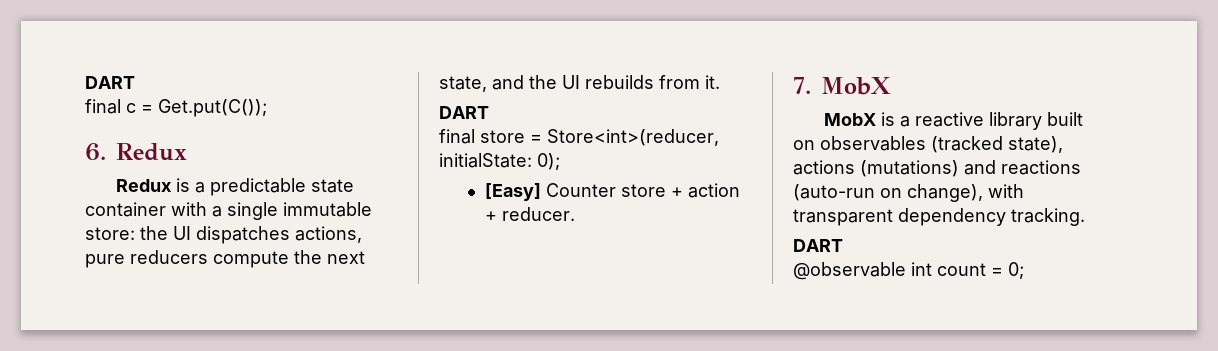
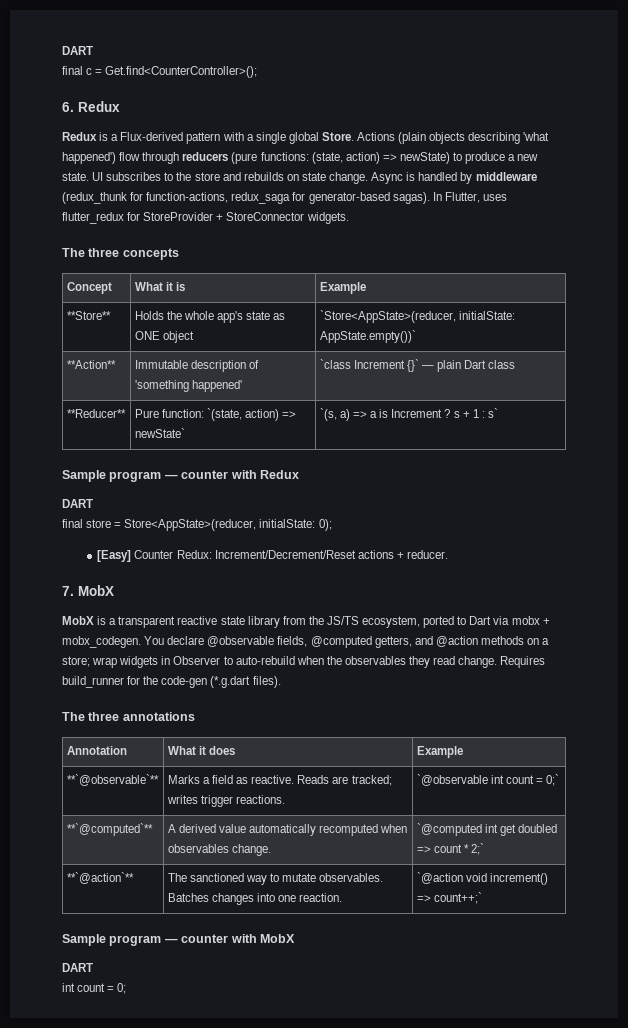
- final c = Get.put(C());
+ final c = Get.find<CounterController>();
- Redux is a predictable state container with a single immutable store: the UI dispatches actions, pure reducers compute the next state, and the UI rebuilds from it.
+ Redux is a Flux-derived pattern with a single global Store. Actions (plain objects describing 'what happened') flow through reducers (pure functions: (state, action) => newState) to produce a new state. UI subscribes to the store and rebuilds on state change. Async is handled by middleware (redux_thunk for function-actions, redux_saga for generator-based sagas). In Flutter, uses flutter_redux for StoreProvider + StoreConnector widgets.
+ The three concepts
+ Concept | What it is | Example
+ **Store** | Holds the whole app's state as ONE object | `Store<AppState>(reducer, initialState: AppState.empty())`
+ **Action** | Immutable description of 'something happened' | `class Increment {}` — plain Dart class
+ **Reducer** | Pure function: `(state, action) => newState` | `(s, a) => a is Increment ? s + 1 : s`
+ Sample program — counter with Redux
- final store = Store<int>(reducer, initialState: 0);
+ final store = Store<AppState>(reducer, initialState: 0);
- [Easy] Counter store + action + reducer.
+ [Easy] Counter Redux: Increment/Decrement/Reset actions + reducer.
- MobX is a reactive library built on observables (tracked state), actions (mutations) and reactions (auto-run on change), with transparent dependency tracking.
+ MobX is a transparent reactive state library from the JS/TS ecosystem, ported to Dart via mobx + mobx_codegen. You declare @observable fields, @computed getters, and @action methods on a store; wrap widgets in Observer to auto-rebuild when the observables they read change. Requires build_runner for the code-gen (*.g.dart files).
+ The three annotations
+ Annotation | What it does | Example
+ **`@observable`** | Marks a field as reactive. Reads are tracked; writes trigger reactions. | `@observable int count = 0;`
+ **`@computed`** | A derived value automatically recomputed when observables change. | `@computed int get doubled => count * 2;`
+ **`@action`** | The sanctioned way to mutate observables. Batches changes into one reaction. | `@action void increment() => count++;`
+ Sample program — counter with MobX
  DART
- @observable int count = 0;
+ int count = 0;

